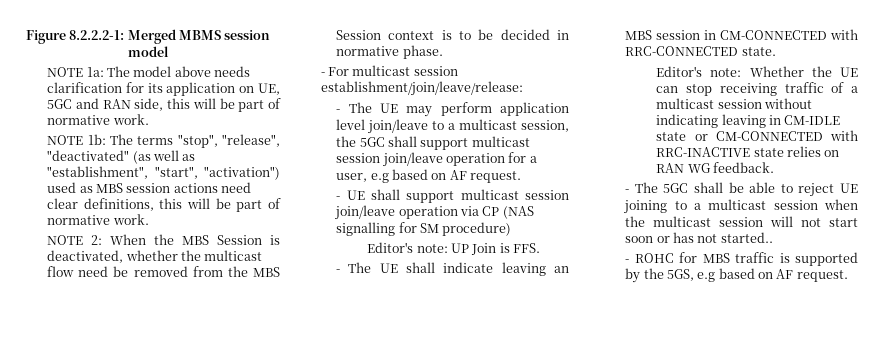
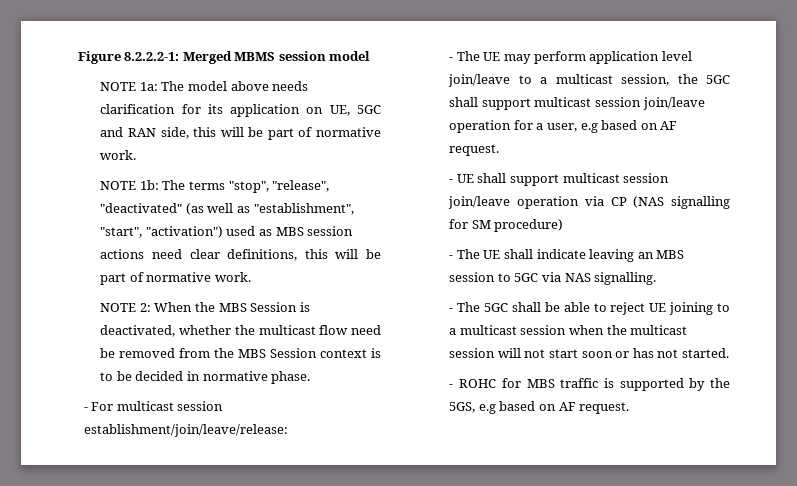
- Editor's note: UP Join is FFS.
- - The UE shall indicate leaving an MBS session in CM-CONNECTED with RRC-CONNECTED state.
- Editor's note: Whether the UE can stop receiving traffic of a multicast session without indicating leaving in CM-IDLE state or CM-CONNECTED with RRC-INACTIVE state relies on RAN WG feedback.
+ - The UE shall indicate leaving an MBS session to 5GC via NAS signalling.
- - The 5GC shall be able to reject UE joining to a multicast session when the multicast session will not start soon or has not started..
+ - The 5GC shall be able to reject UE joining to a multicast session when the multicast session will not start soon or has not started.

